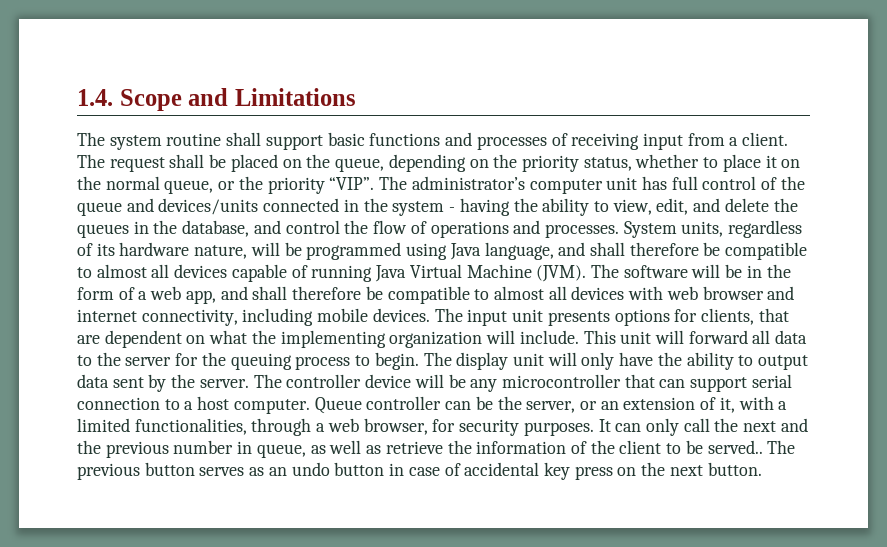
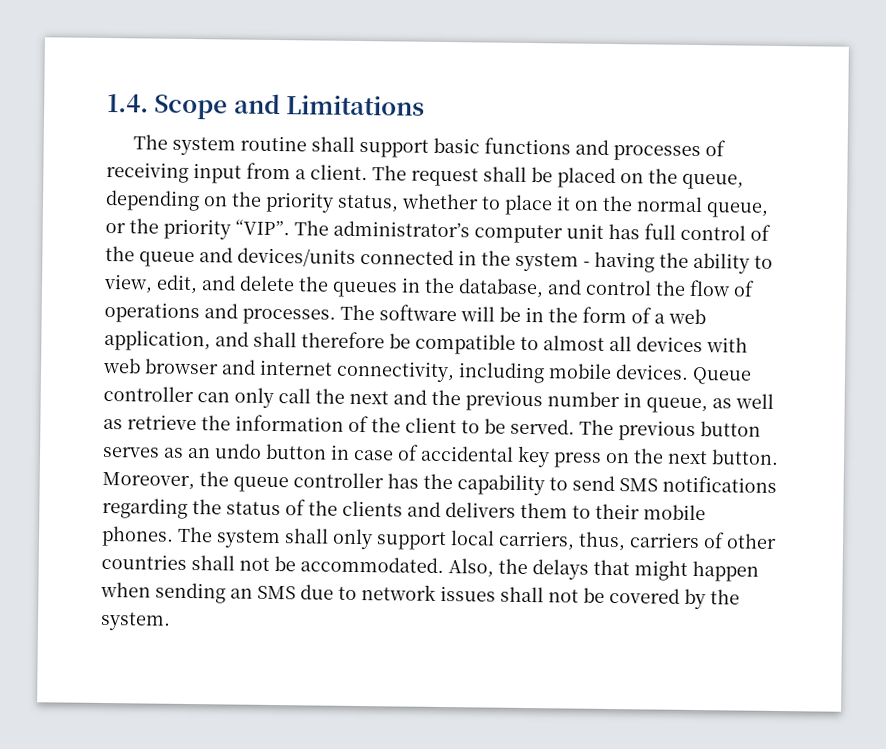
- System units, regardless of its hardware nature, will be programmed using Java language, and shall therefore be compatible to almost all devices capable of running Java Virtual Machine (JVM).
- The software will be in the form of a web app, and shall therefore be compatible to almost all devices with web browser and internet connectivity, including mobile devices.
+ The software will be in the form of a web application, and shall therefore be compatible to almost all devices with web browser and internet connectivity, including mobile devices.
- The input unit presents options for clients, that are dependent on what the implementing organization will include. This unit will forward all data to the server for the queuing process to begin. The display unit will only have the ability to output data sent by the server. The controller device will be any microcontroller that can support serial connection to a host computer. Queue controller can be the server, or an extension of it, with a limited functionalities, through a web browser, for security purposes. It can only call the next and the previous number in queue, as well as retrieve the information of the client to be served..
+ Queue controller can only call the next and the previous number in queue, as well as retrieve the information of the client to be served.
+ Moreover, the queue controller has the capability to send SMS notifications regarding the status of the clients and delivers them to their mobile phones. The system shall only support local carriers, thus, carriers of other countries shall not be accommodated. Also, the delays that might happen when sending an SMS due to network issues shall not be covered by the system.

